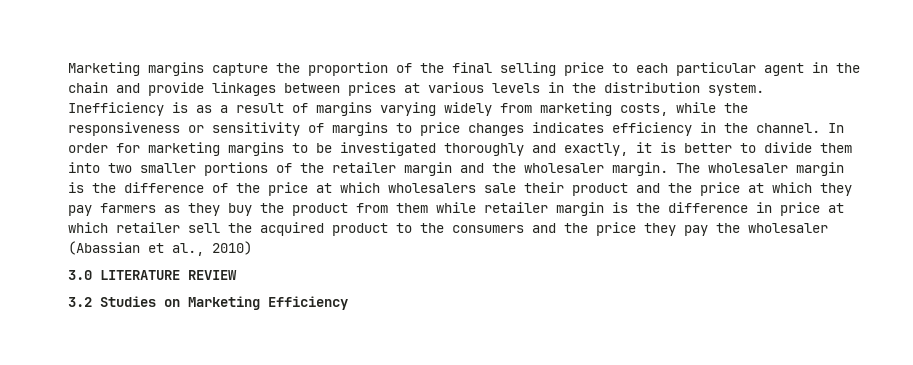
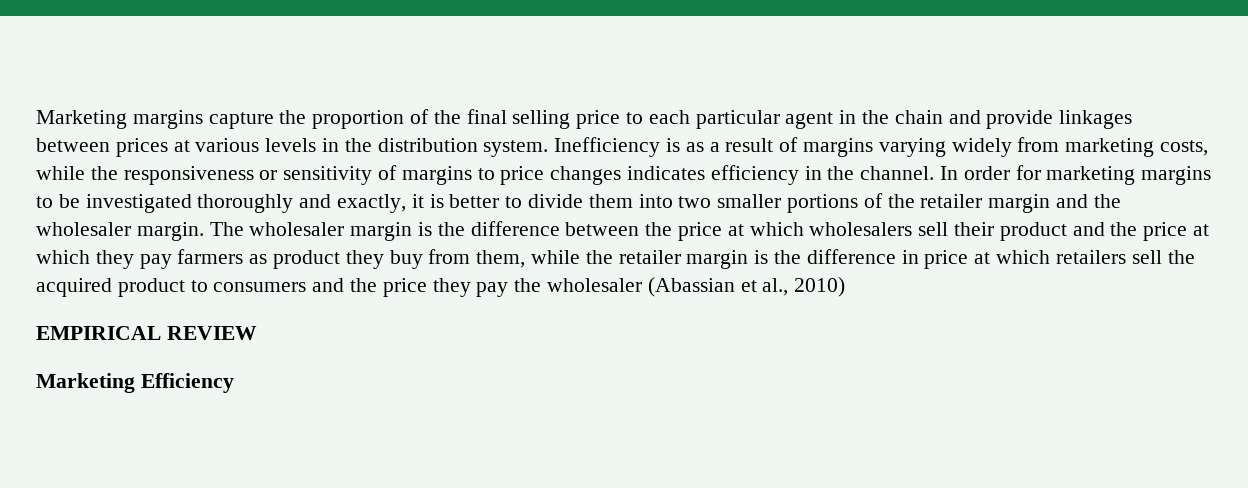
- The wholesaler margin is the difference of the price at which wholesalers sale their product and the price at which they pay farmers as they buy the product from them while retailer margin is the difference in price at which retailer sell the acquired product to the consumers and the price they pay the wholesaler (Abassian et al., 2010)
+ The wholesaler margin is the difference between the price at which wholesalers sell their product and the price at which they pay farmers as product they buy from them, while the retailer margin is the difference in price at which retailers sell the acquired product to consumers and the price they pay the wholesaler (Abassian et al., 2010)
- 3.0 LITERATURE REVIEW
+ EMPIRICAL REVIEW
- 3.2 Studies on Marketing Efficiency
+ Marketing Efficiency

